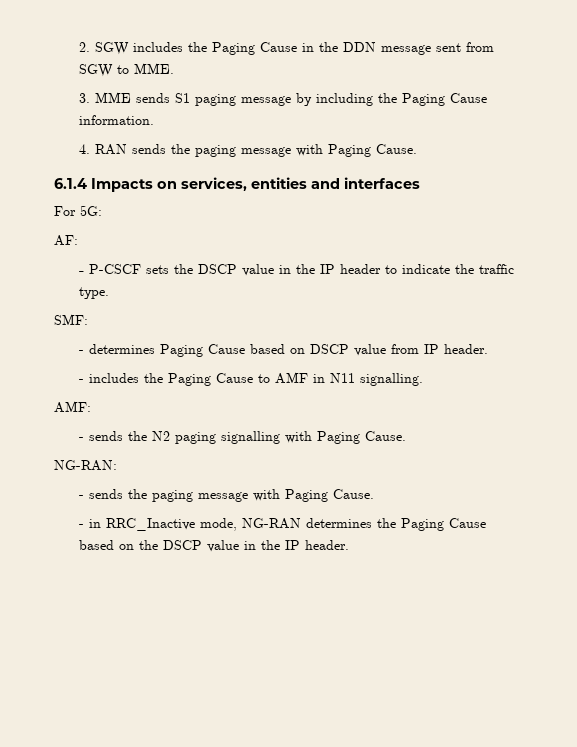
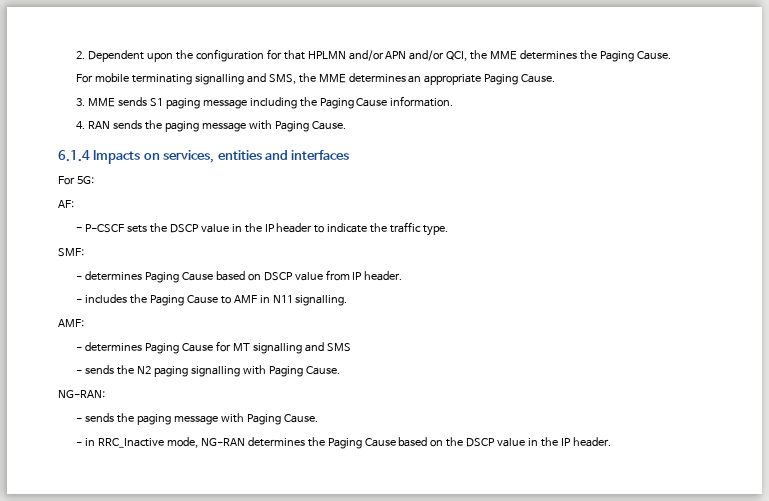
- 2. SGW includes the Paging Cause in the DDN message sent from SGW to MME.
+ 2. Dependent upon the configuration for that HPLMN and/or APN and/or QCI, the MME determines the Paging Cause.
+ For mobile terminating signalling and SMS, the MME determines an appropriate Paging Cause.
- 3. MME sends S1 paging message by including the Paging Cause information.
+ 3. MME sends S1 paging message including the Paging Cause information.
+ - determines Paging Cause for MT signalling and SMS

